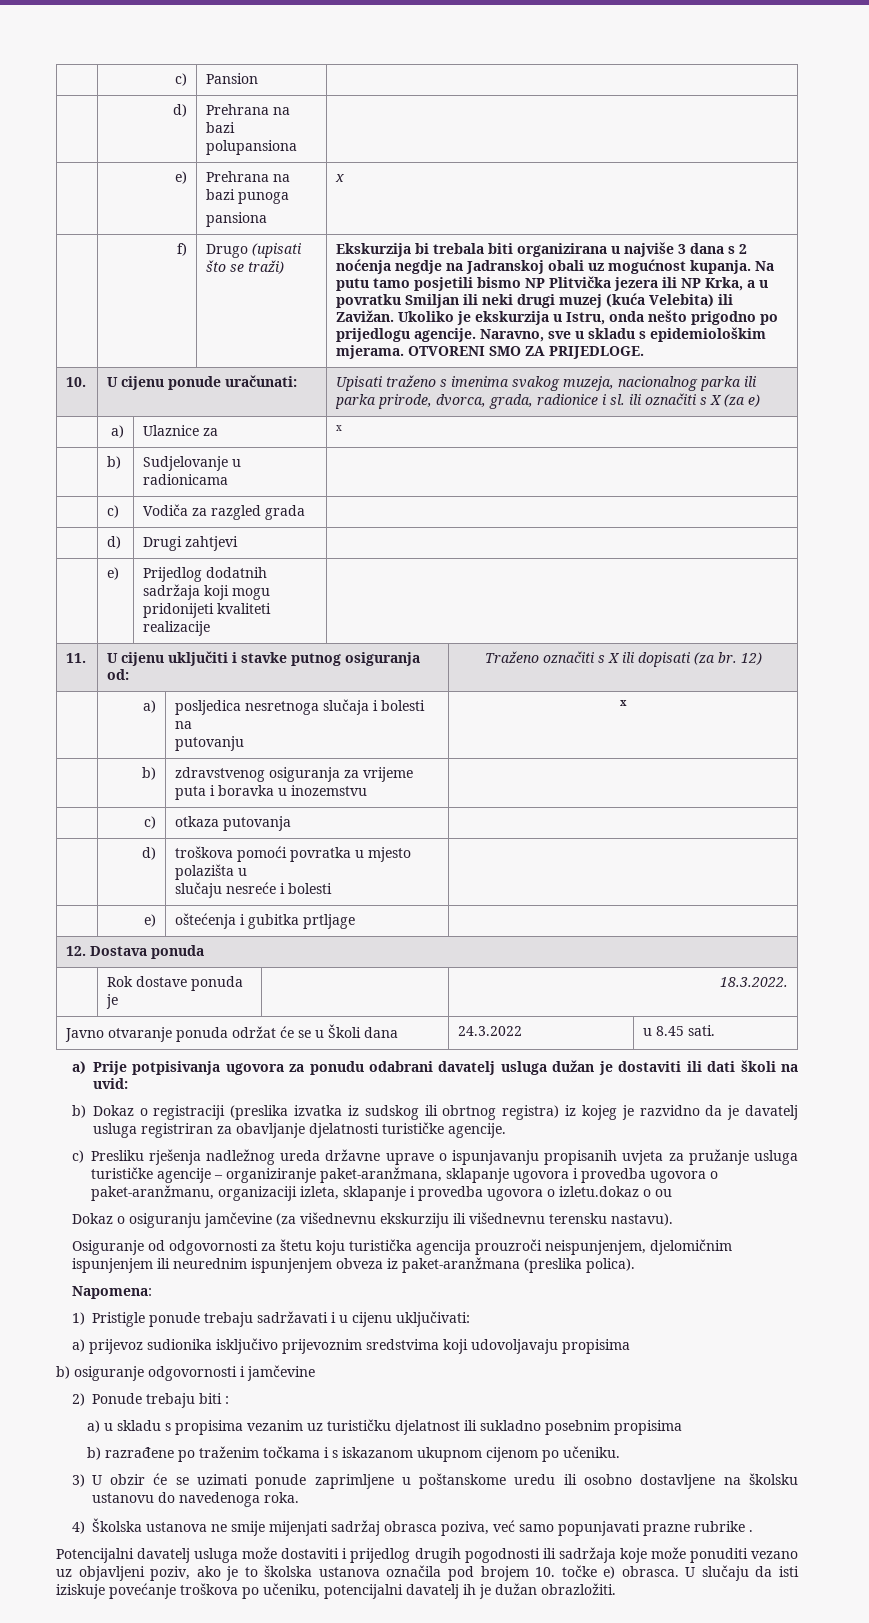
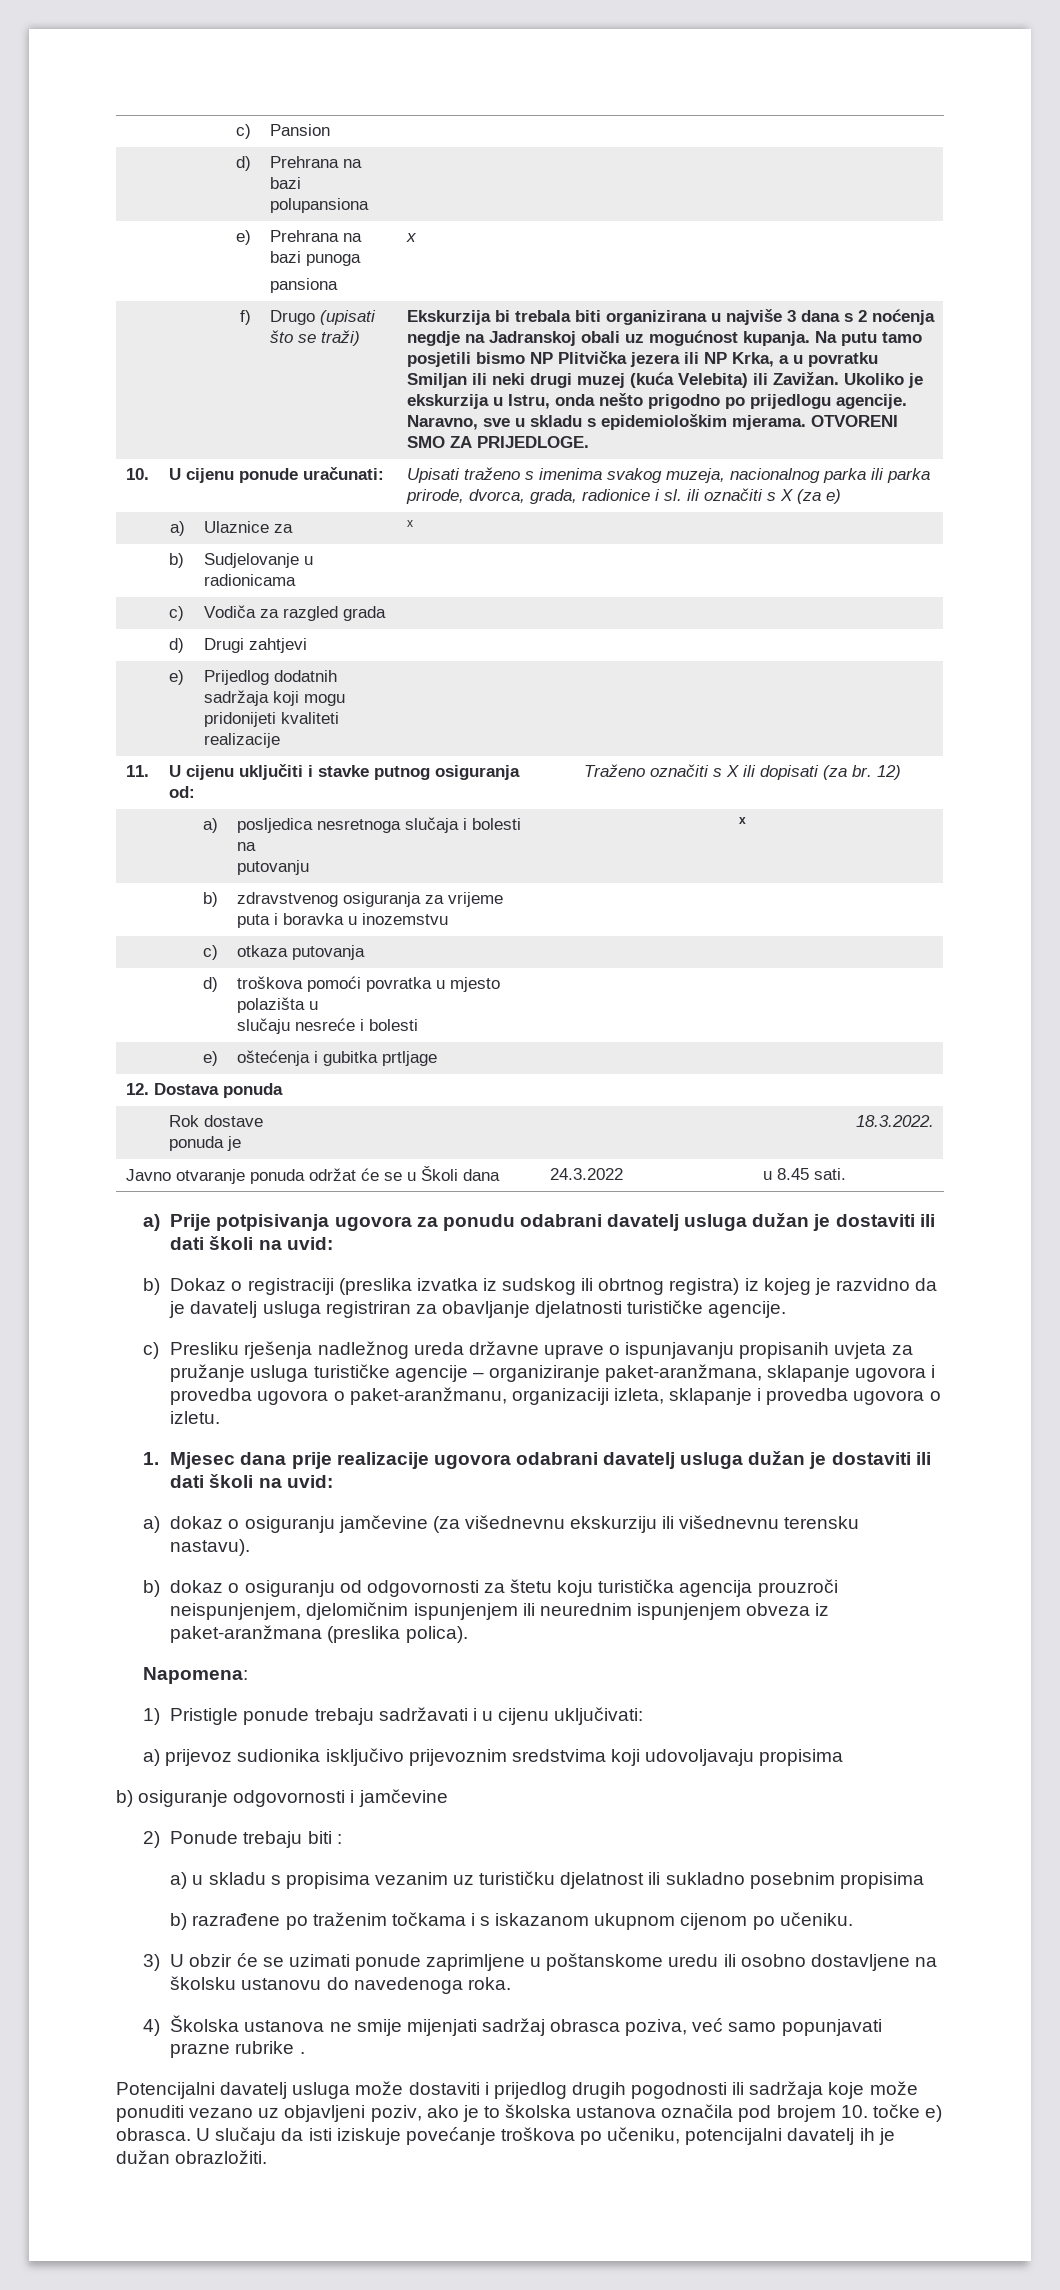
- c) Presliku rješenja nadležnog ureda državne uprave o ispunjavanju propisanih uvjeta za pružanje usluga turističke agencije – organiziranje paket-aranžmana, sklapanje ugovora i provedba ugovora o paket-aranžmanu, organizaciji izleta, sklapanje i provedba ugovora o izletu.dokaz o ou
- Dokaz o osiguranju jamčevine (za višednevnu ekskurziju ili višednevnu terensku nastavu).
+ c) Presliku rješenja nadležnog ureda državne uprave o ispunjavanju propisanih uvjeta za pružanje usluga turističke agencije – organiziranje paket-aranžmana, sklapanje ugovora i provedba ugovora o paket-aranžmanu, organizaciji izleta, sklapanje i provedba ugovora o izletu.
+ 1. Mjesec dana prije realizacije ugovora odabrani davatelj usluga dužan je dostaviti ili dati školi na uvid:
+ a) dokaz o osiguranju jamčevine (za višednevnu ekskurziju ili višednevnu terensku nastavu).
- Osiguranje od odgovornosti za štetu koju turistička agencija prouzroči neispunjenjem, djelomičnim ispunjenjem ili neurednim ispunjenjem obveza iz paket-aranžmana (preslika polica).
+ b) dokaz o osiguranju od odgovornosti za štetu koju turistička agencija prouzroči neispunjenjem, djelomičnim ispunjenjem ili neurednim ispunjenjem obveza iz paket-aranžmana (preslika polica).

